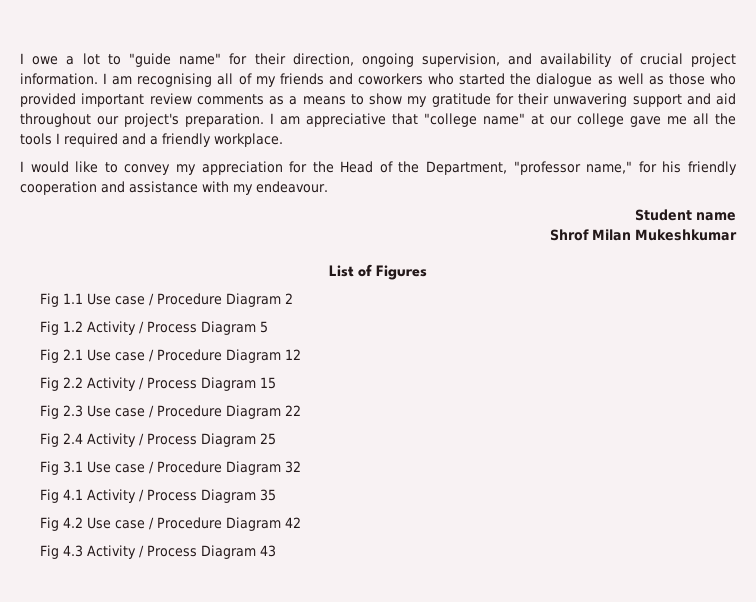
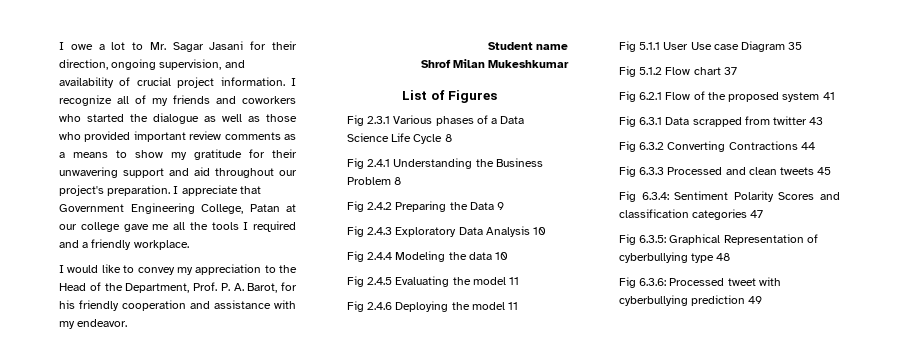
- I owe a lot to "guide name" for their direction, ongoing supervision, and availability of crucial project information.
+ I owe a lot to Mr. Sagar Jasani for their direction, ongoing supervision, and availability of crucial project information.
- I am recognising all of my friends and coworkers who started the dialogue as well as those who provided important review comments as a means to show my gratitude for their unwavering support and aid throughout our project's preparation.
+ I recognize all of my friends and coworkers who started the dialogue as well as those who provided important review comments as a means to show my gratitude for their unwavering support and aid throughout our project's preparation.
- I am appreciative that "college name" at our college gave me all the tools I required and a friendly workplace.
+ I appreciate that Government Engineering College, Patan at our college gave me all the tools I required and a friendly workplace.
- I would like to convey my appreciation for the Head of the Department, "professor name," for his friendly cooperation and assistance with my endeavour.
+ I would like to convey my appreciation to the Head of the Department, Prof. P. A. Barot, for his friendly cooperation and assistance with my endeavor.
- Fig 1.1 Use case / Procedure Diagram 2
- Fig 1.2 Activity / Process Diagram 5
- Fig 2.1 Use case / Procedure Diagram 12
- Fig 2.2 Activity / Process Diagram 15
- Fig 2.3 Use case / Procedure Diagram 22
- Fig 2.4 Activity / Process Diagram 25
- Fig 3.1 Use case / Procedure Diagram 32
- Fig 4.1 Activity / Process Diagram 35
- Fig 4.2 Use case / Procedure Diagram 42
- Fig 4.3 Activity / Process Diagram 43
+ Fig 2.3.1 Various phases of a Data Science Life Cycle 8
+ Fig 2.4.1 Understanding the Business Problem 8
+ Fig 2.4.2 Preparing the Data 9
+ Fig 2.4.3 Exploratory Data Analysis 10
+ Fig 2.4.4 Modeling the data 10
+ Fig 2.4.5 Evaluating the model 11
+ Fig 2.4.6 Deploying the model 11
+ Fig 5.1.1 User Use case Diagram 35
+ Fig 5.1.2 Flow chart 37
+ Fig 6.2.1 Flow of the proposed system 41
+ Fig 6.3.1 Data scrapped from twitter 43
+ Fig 6.3.2 Converting Contractions 44
+ Fig 6.3.3 Processed and clean tweets 45
+ Fig 6.3.4: Sentiment Polarity Scores and classification categories 47
+ Fig 6.3.5: Graphical Representation of cyberbullying type 48
+ Fig 6.3.6: Processed tweet with cyberbullying prediction 49

